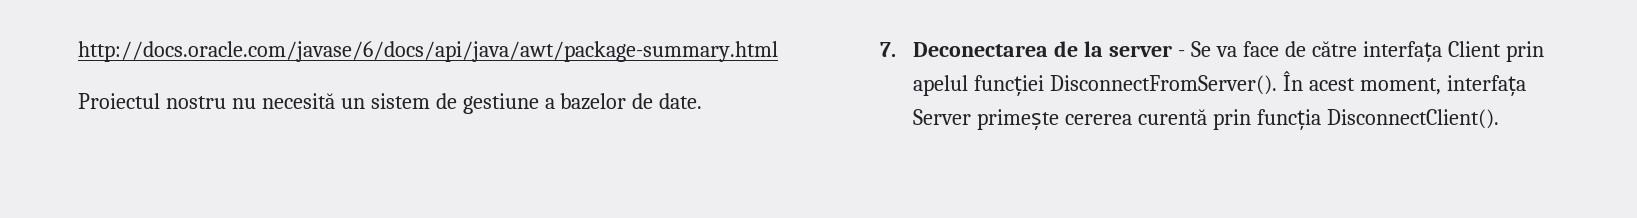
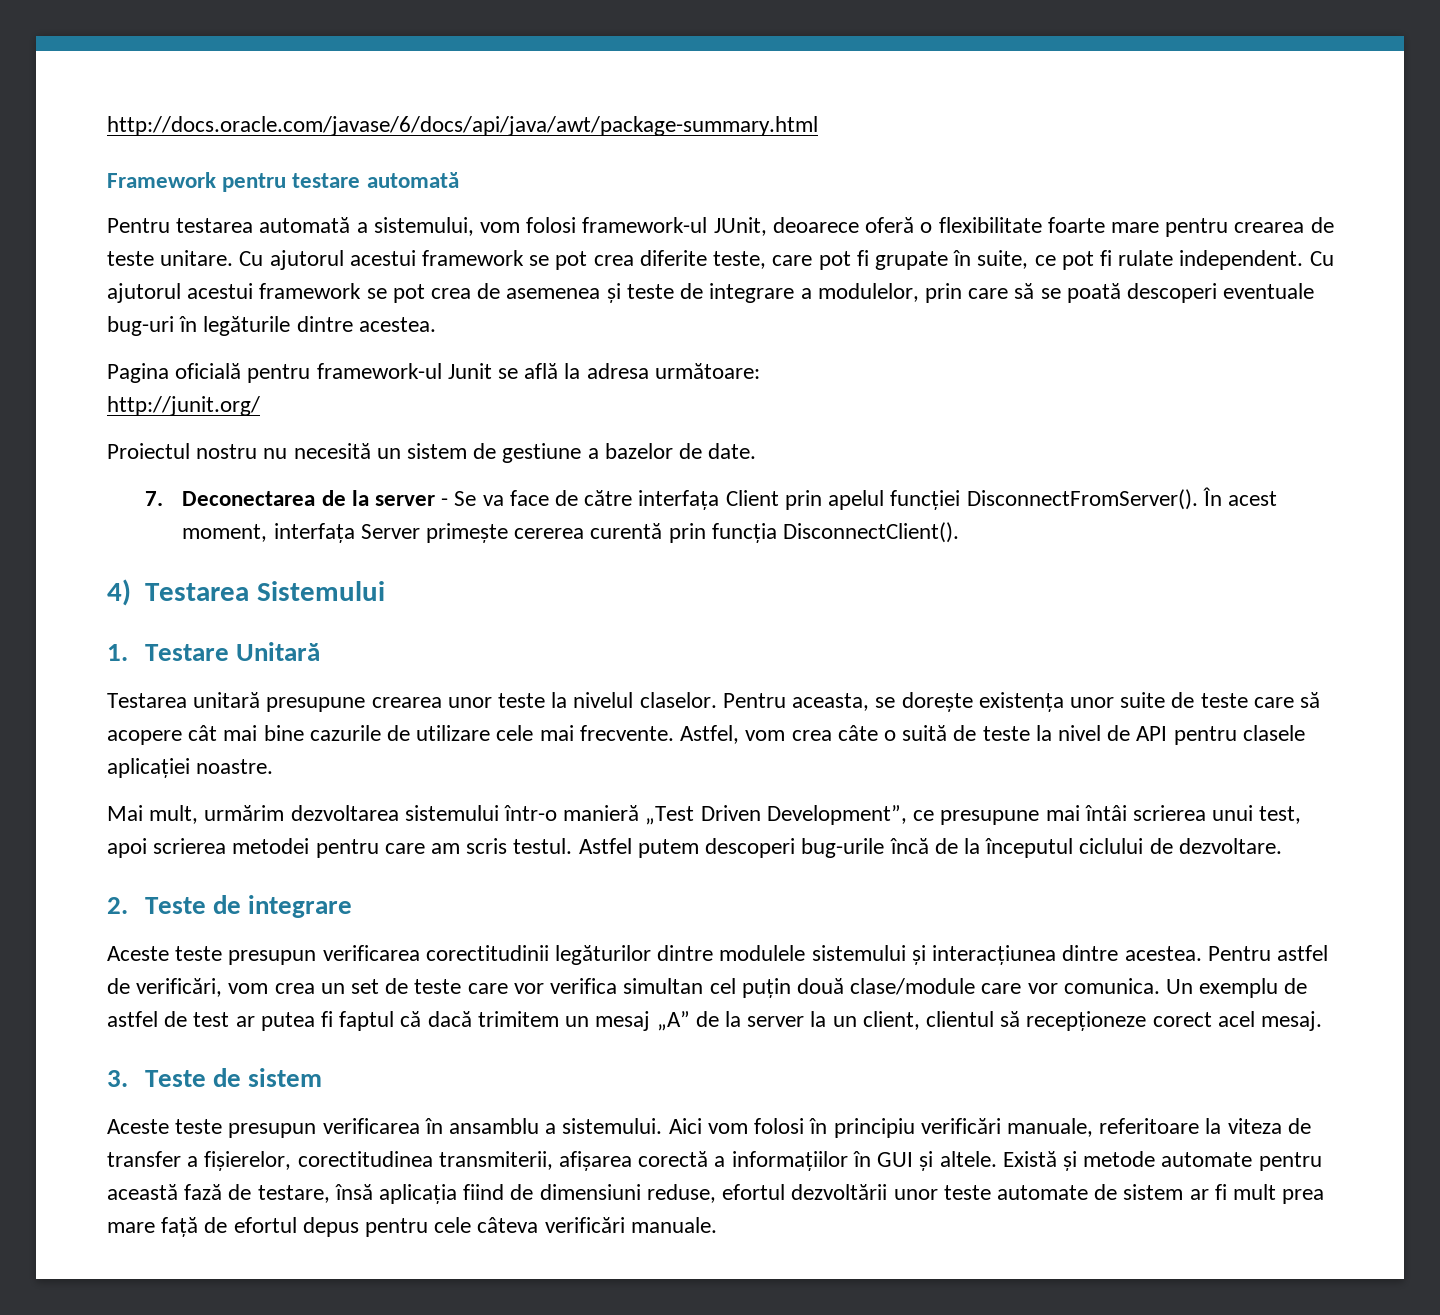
+ Framework pentru testare automată
+ Pentru testarea automată a sistemului, vom folosi framework-ul JUnit, deoarece oferă o flexibilitate foarte mare pentru crearea de teste unitare. Cu ajutorul acestui framework se pot crea diferite teste, care pot fi grupate în suite, ce pot fi rulate independent. Cu ajutorul acestui framework se pot crea de asemenea și teste de integrare a modulelor, prin care să se poată descoperi eventuale bug-uri în legăturile dintre acestea.
+ Pagina oficială pentru framework-ul Junit se află la adresa următoare:
+ http://junit.org/
+ 4) Testarea Sistemului
+ 1. Testare Unitară
+ Testarea unitară presupune crearea unor teste la nivelul claselor. Pentru aceasta, se dorește existența unor suite de teste care să acopere cât mai bine cazurile de utilizare cele mai frecvente. Astfel, vom crea câte o suită de teste la nivel de API pentru clasele aplicației noastre.
+ Mai mult, urmărim dezvoltarea sistemului într-o manieră „Test Driven Development”, ce presupune mai întâi scrierea unui test, apoi scrierea metodei pentru care am scris testul. Astfel putem descoperi bug-urile încă de la începutul ciclului de dezvoltare.
+ 2. Teste de integrare
+ Aceste teste presupun verificarea corectitudinii legăturilor dintre modulele sistemului și interacțiunea dintre acestea. Pentru astfel de verificări, vom crea un set de teste care vor verifica simultan cel puțin două clase/module care vor comunica. Un exemplu de astfel de test ar putea fi faptul că dacă trimitem un mesaj „A” de la server la un client, clientul să recepționeze corect acel mesaj.
+ 3. Teste de sistem
+ Aceste teste presupun verificarea în ansamblu a sistemului. Aici vom folosi în principiu verificări manuale, referitoare la viteza de transfer a fișierelor, corectitudinea transmiterii, afișarea corectă a informațiilor în GUI și altele. Există și metode automate pentru această fază de testare, însă aplicația fiind de dimensiuni reduse, efortul dezvoltării unor teste automate de sistem ar fi mult prea mare față de efortul depus pentru cele câteva verificări manuale.

